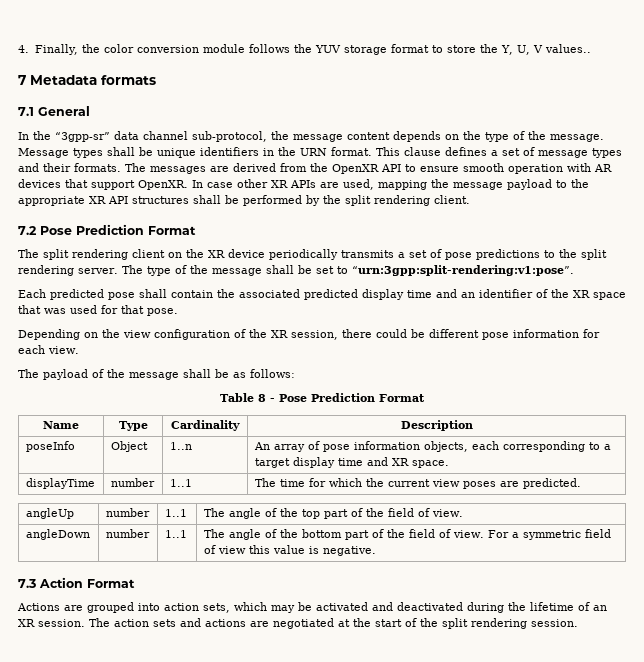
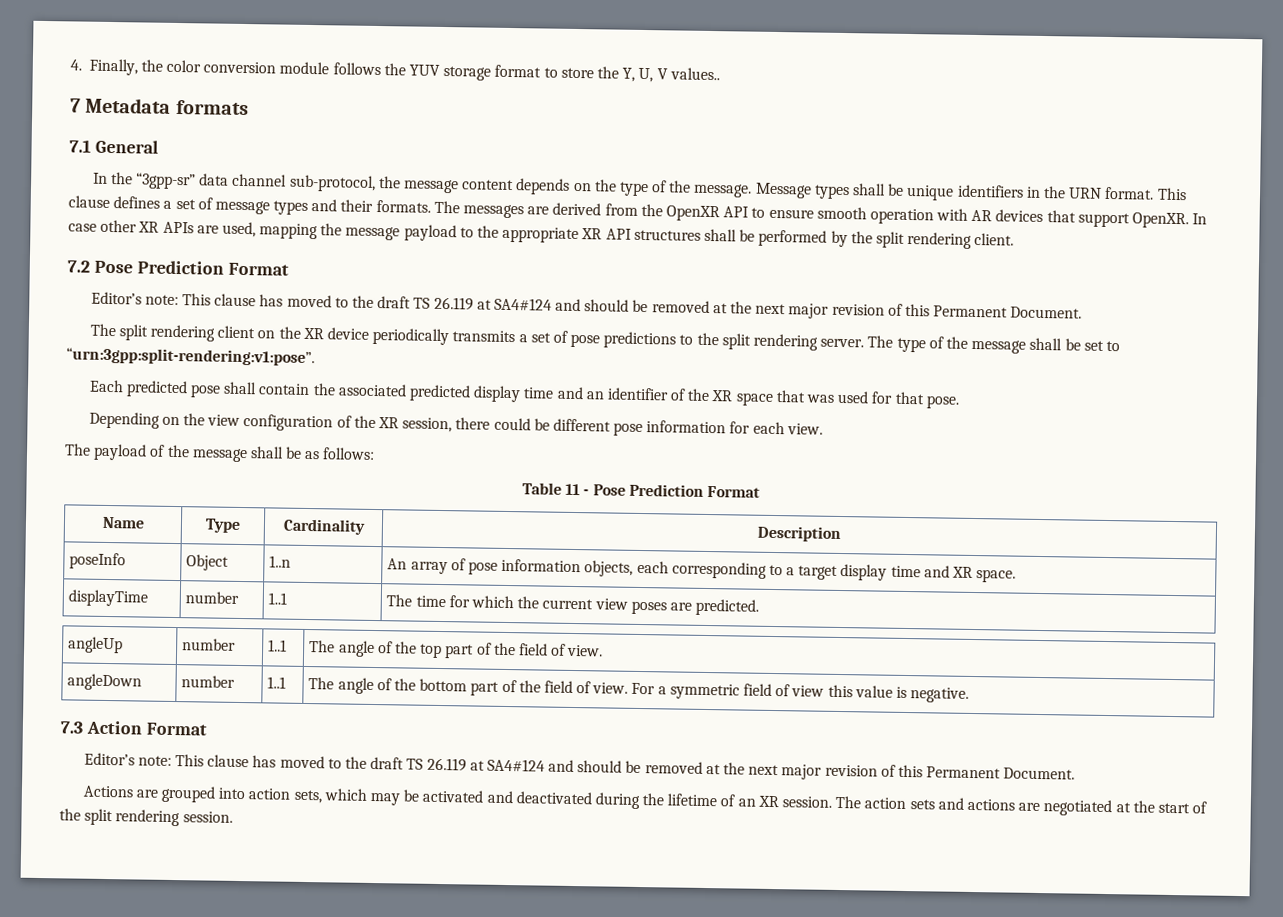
  7.2 Pose Prediction Format
+ Editor’s note: This clause has moved to the draft TS 26.119 at SA4#124 and should be removed at the next major revision of this Permanent Document.
- Table 8 - Pose Prediction Format
+ Table 11 - Pose Prediction Format
  7.3 Action Format
+ Editor’s note: This clause has moved to the draft TS 26.119 at SA4#124 and should be removed at the next major revision of this Permanent Document.

